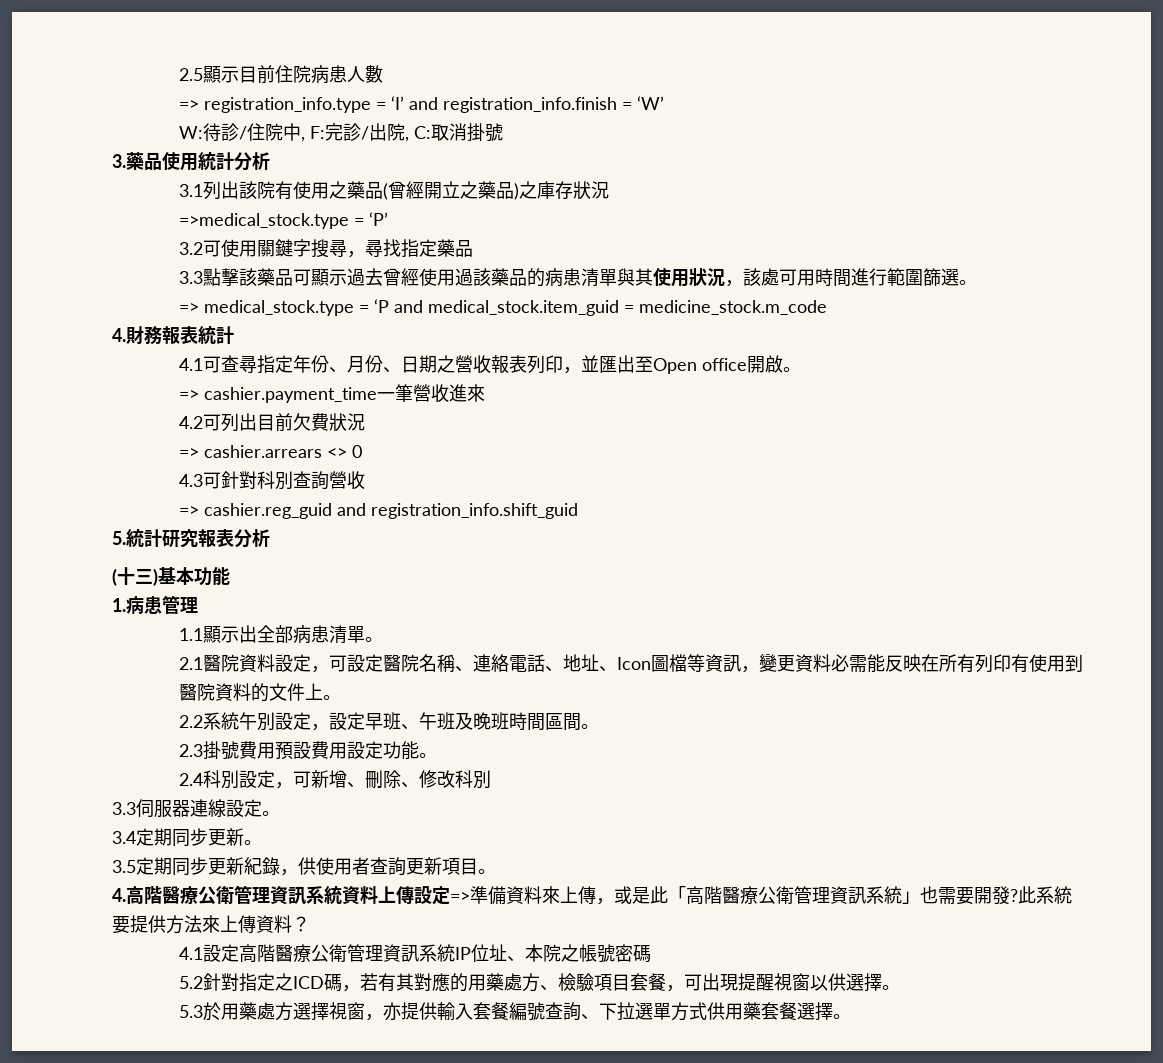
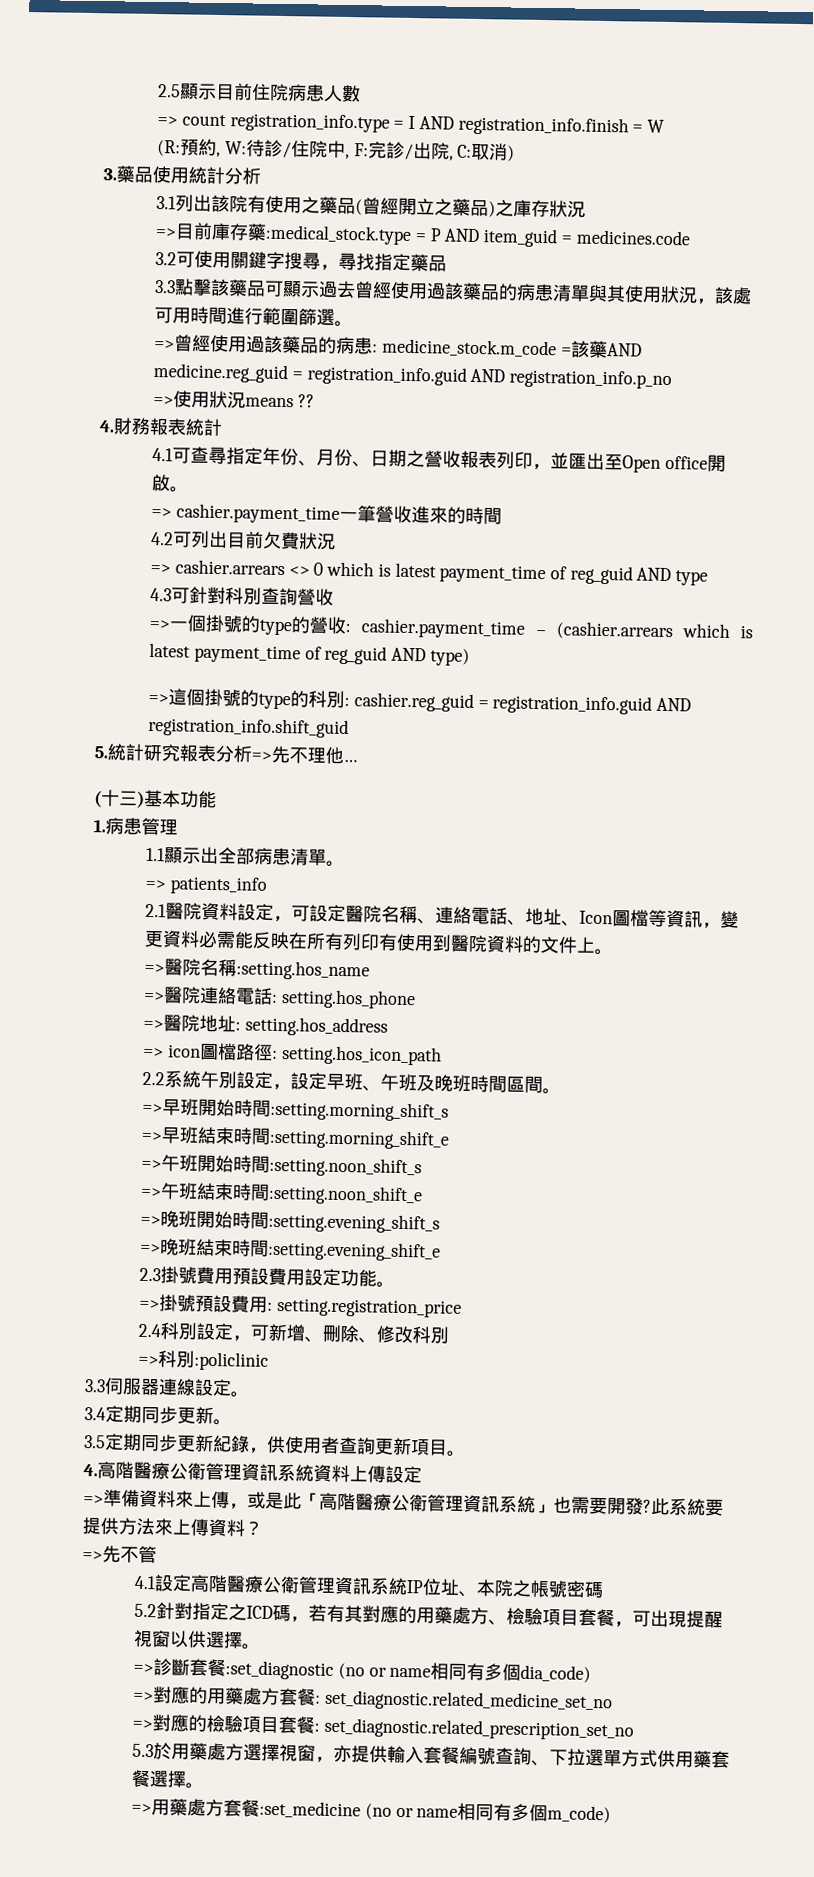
- => registration_info.type = ‘I’ and registration_info.finish = ‘W’
- W:待診/住院中, F:完診/出院, C:取消掛號
+ => count registration_info.type = I AND registration_info.finish = W
+ (R:預約, W:待診/住院中, F:完診/出院, C:取消)
- =>medical_stock.type = ‘P’
+ =>目前庫存藥:medical_stock.type = P AND item_guid = medicines.code
- => medical_stock.type = ‘P and medical_stock.item_guid = medicine_stock.m_code
+ =>曾經使用過該藥品的病患: medicine_stock.m_code =該藥AND medicine.reg_guid = registration_info.guid AND registration_info.p_no
+ =>使用狀況means ??
- => cashier.payment_time一筆營收進來
+ => cashier.payment_time一筆營收進來的時間
- => cashier.arrears <> 0
+ => cashier.arrears <> 0 which is latest payment_time of reg_guid AND type
- => cashier.reg_guid and registration_info.shift_guid
+ =>一個掛號的type的營收: cashier.payment_time – (cashier.arrears which is latest payment_time of reg_guid AND type)
+ =>這個掛號的type的科別: cashier.reg_guid = registration_info.guid AND registration_info.shift_guid
- 5.統計研究報表分析
+ 5.統計研究報表分析=>先不理他…
+ => patients_info
+ =>醫院名稱:setting.hos_name
+ =>醫院連絡電話: setting.hos_phone
+ =>醫院地址: setting.hos_address
+ => icon圖檔路徑: setting.hos_icon_path
+ =>早班開始時間:setting.morning_shift_s
+ =>早班結束時間:setting.morning_shift_e
+ =>午班開始時間:setting.noon_shift_s
+ =>午班結束時間:setting.noon_shift_e
+ =>晚班開始時間:setting.evening_shift_s
+ =>晚班結束時間:setting.evening_shift_e
+ =>掛號預設費用: setting.registration_price
+ =>科別:policlinic
- 4.高階醫療公衛管理資訊系統資料上傳設定=>準備資料來上傳，或是此「高階醫療公衛管理資訊系統」也需要開發?
+ 4.高階醫療公衛管理資訊系統資料上傳設定
+ =>準備資料來上傳，或是此「高階醫療公衛管理資訊系統」也需要開發?
+ =>先不管
+ =>診斷套餐:set_diagnostic (no or name相同有多個dia_code)
+ =>對應的用藥處方套餐: set_diagnostic.related_medicine_set_no
+ =>對應的檢驗項目套餐: set_diagnostic.related_prescription_set_no
+ =>用藥處方套餐:set_medicine (no or name相同有多個m_code)

